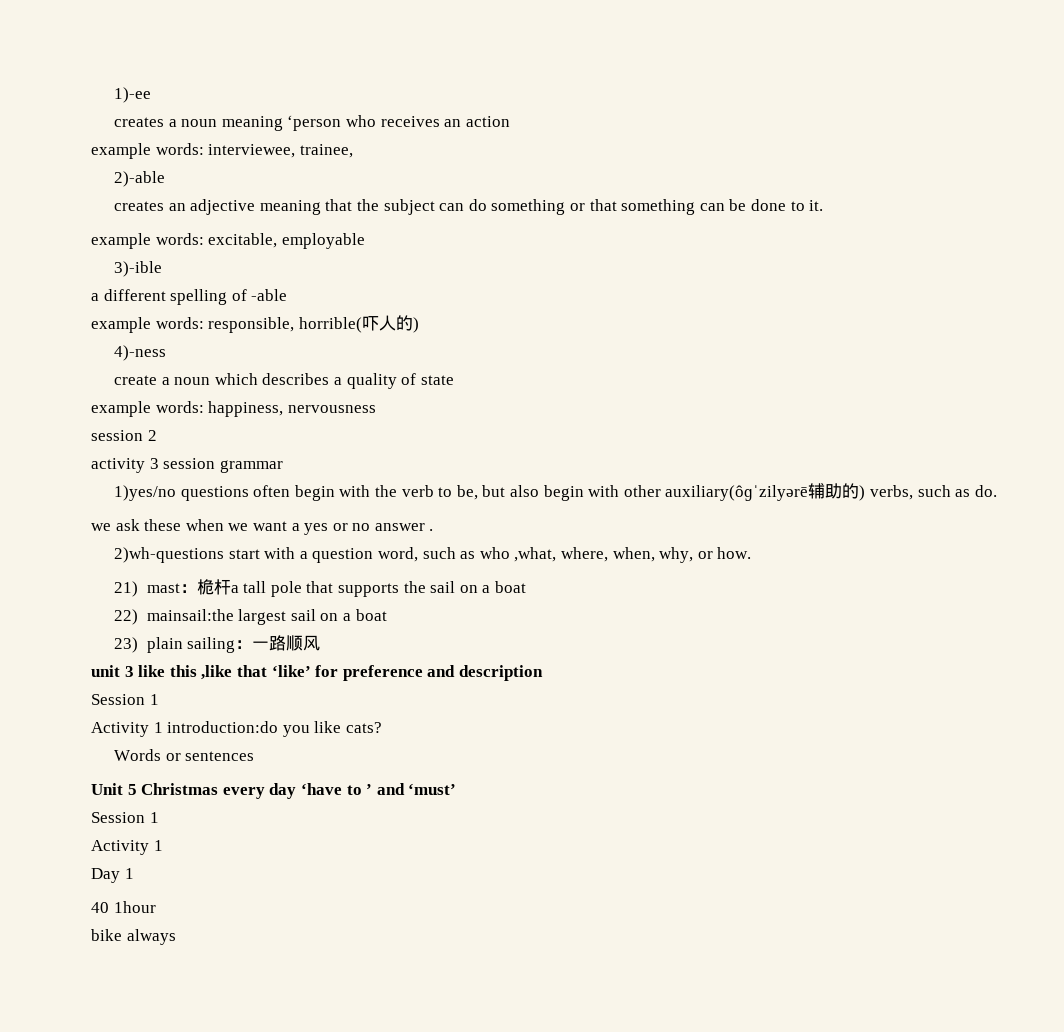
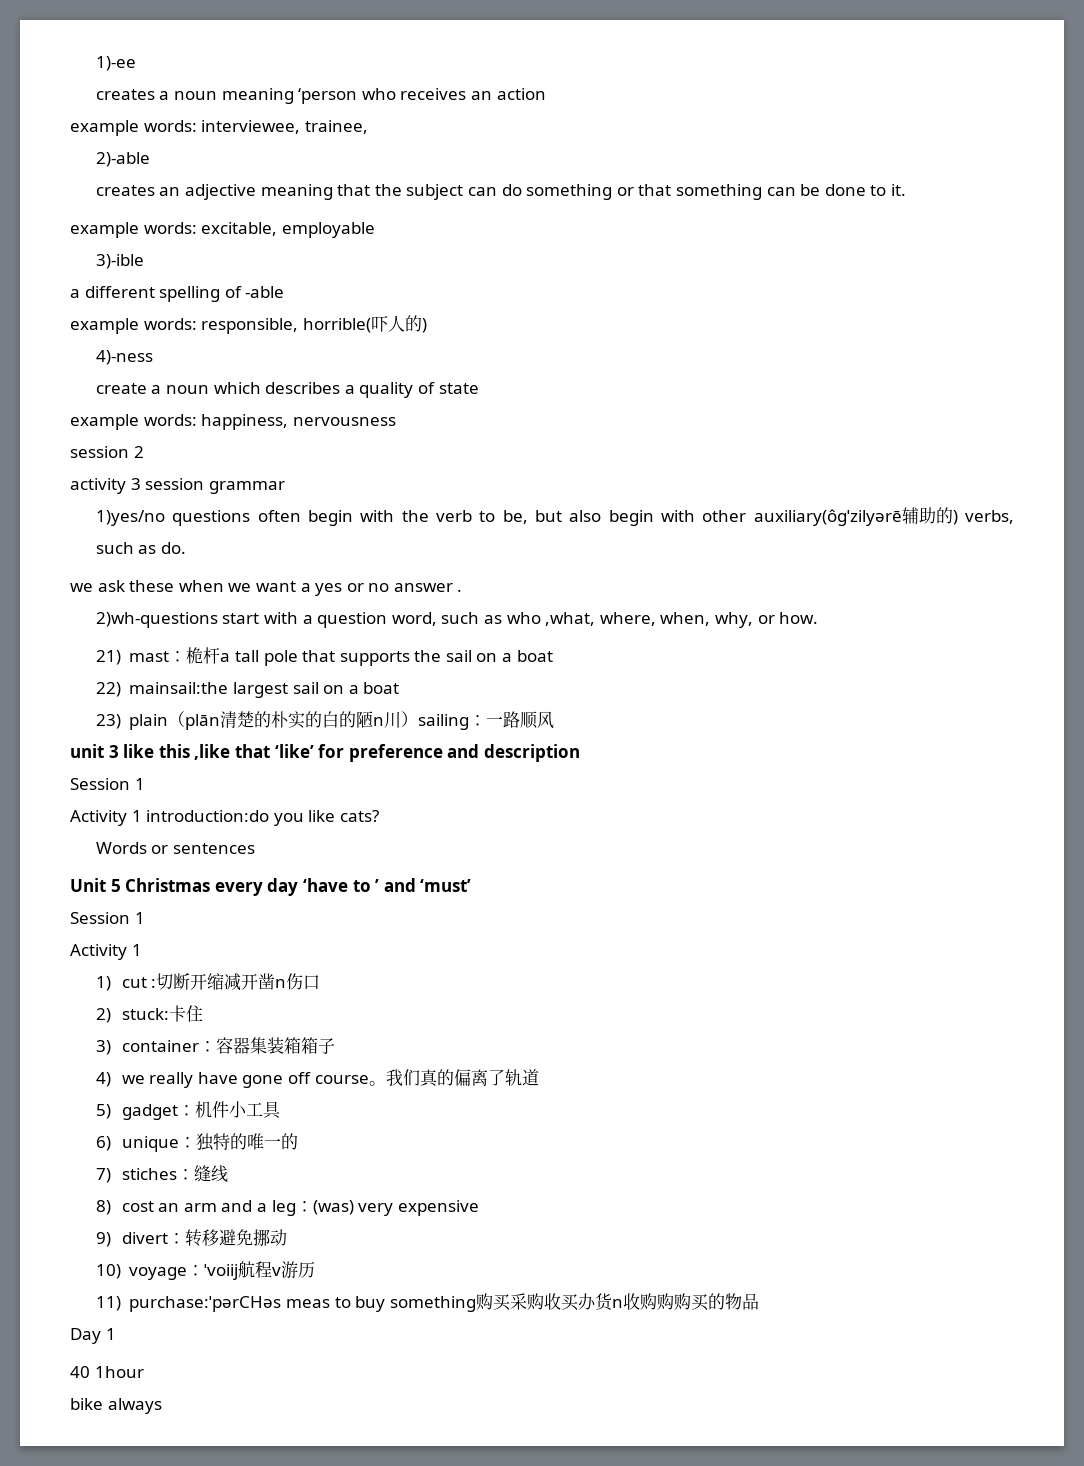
- 23) plain sailing：一路顺风
+ 23) plain（plān清楚的朴实的白的陋n川）sailing：一路顺风
+ 1) cut :切断开缩减开凿n伤口
+ 2) stuck:卡住
+ 3) container：容器集装箱箱子
+ 4) we really have gone off course。我们真的偏离了轨道
+ 5) gadget：机件小工具
+ 6) unique：独特的唯一的
+ 7) stiches：缝线
+ 8) cost an arm and a leg：(was) very expensive
+ 9) divert：转移避免挪动
+ 10) voyage：ˈvoiij航程v游历
+ 11) purchase:ˈpərCHəs meas to buy something购买采购收买办货n收购购购买的物品

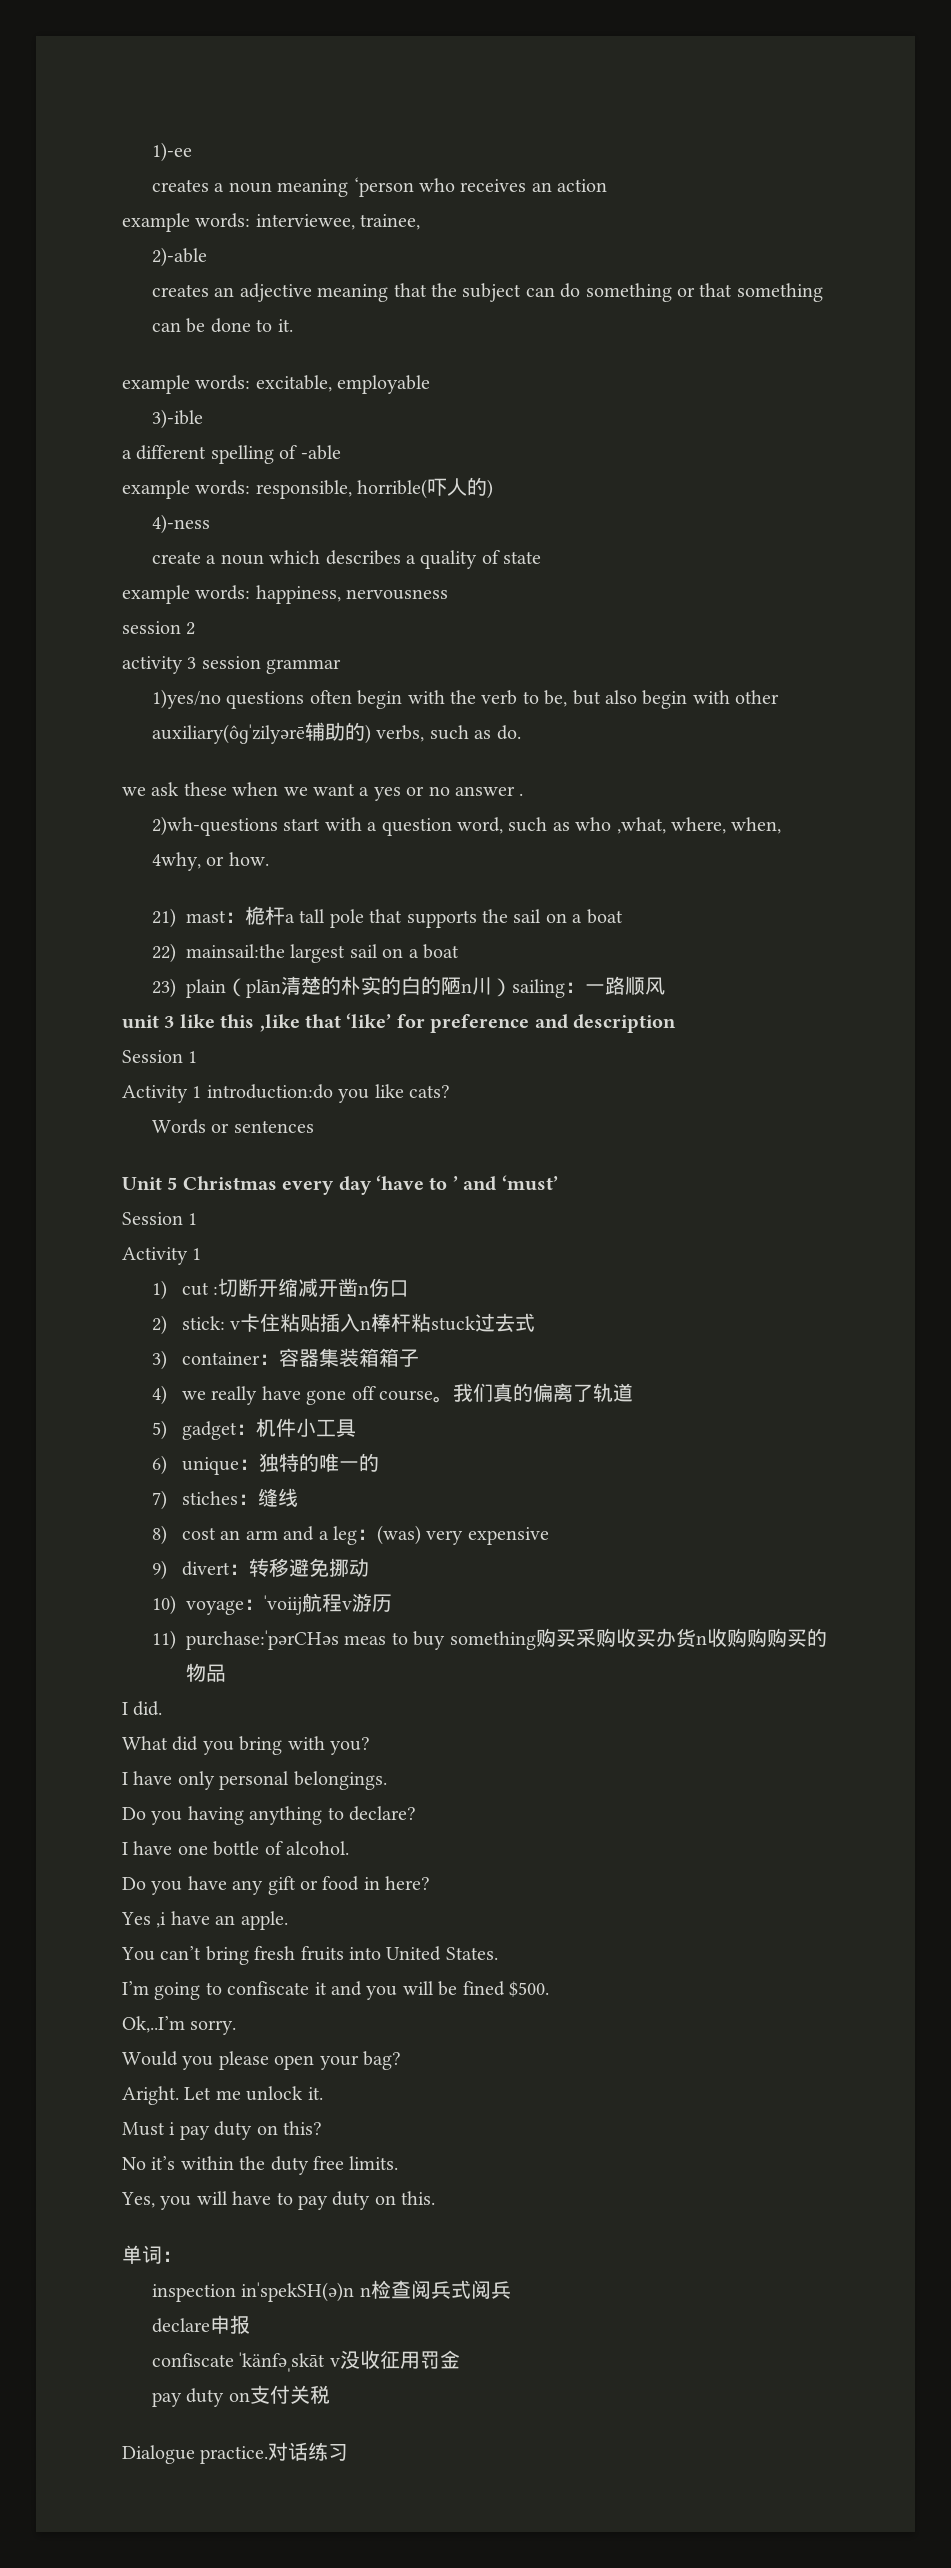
- 2)wh-questions start with a question word, such as who ,what, where, when, why, or how.
+ 2)wh-questions start with a question word, such as who ,what, where, when, 4why, or how.
- 2) stuck:卡住
+ 2) stick: v卡住粘贴插入n棒杆粘stuck过去式
- Day 1
- 40 1hour
- bike always
+ I did.
+ What did you bring with you?
+ I have only personal belongings.
+ Do you having anything to declare?
+ I have one bottle of alcohol.
+ Do you have any gift or food in here?
+ Yes ,i have an apple.
+ You can’t bring fresh fruits into United States.
+ I’m going to confiscate it and you will be fined $500.
+ Ok,..I’m sorry.
+ Would you please open your bag?
+ Aright. Let me unlock it.
+ Must i pay duty on this?
+ No it’s within the duty free limits.
+ Yes, you will have to pay duty on this.
+ 单词：
+ inspection inˈspekSH(ə)n n检查阅兵式阅兵
+ declare申报
+ confiscate ˈkänfəˌskāt v没收征用罚金
+ pay duty on支付关税
+ Dialogue practice.对话练习

